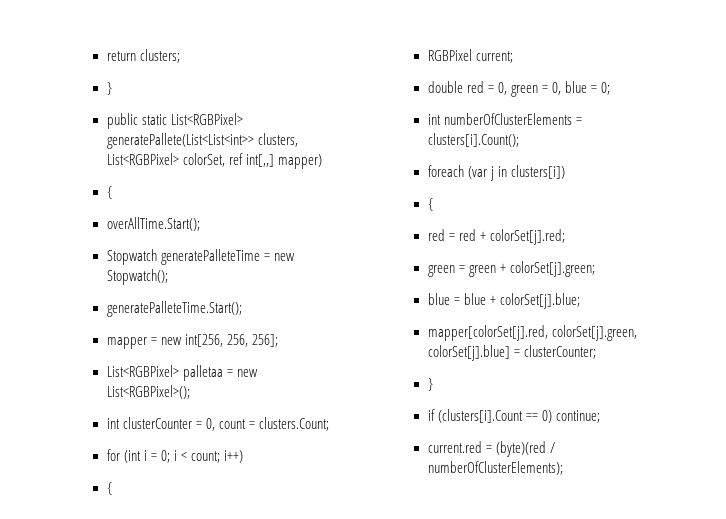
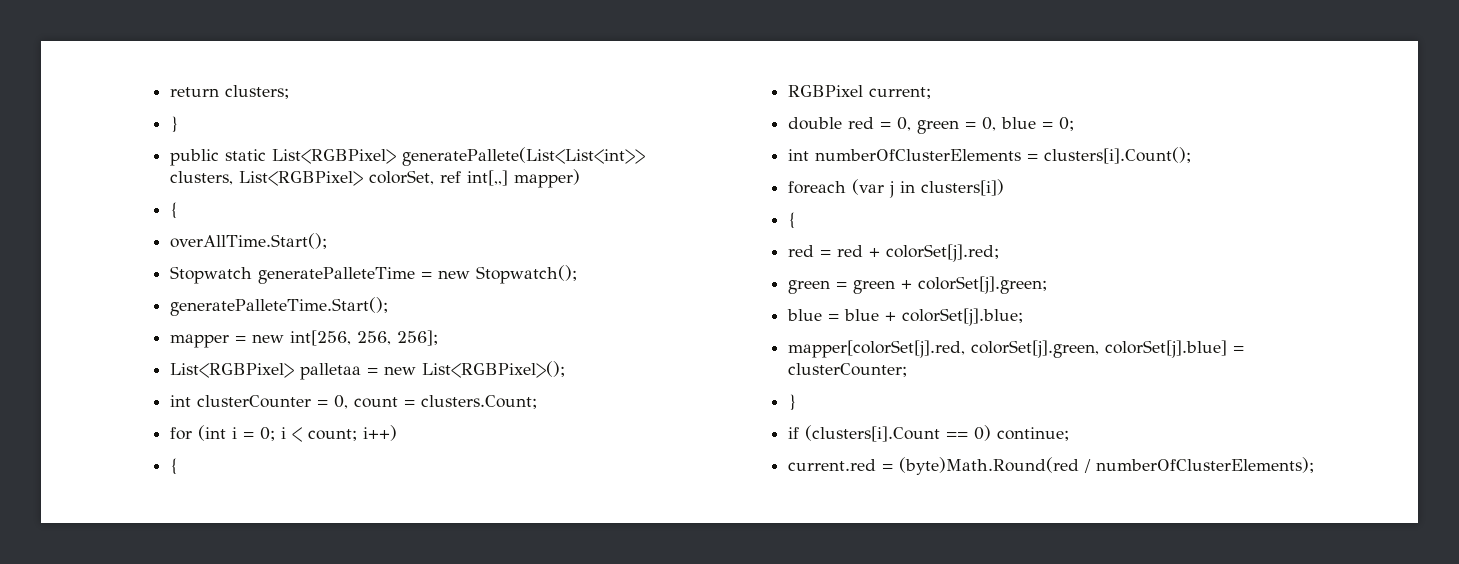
- current.red = (byte)(red / numberOfClusterElements);
+ current.red = (byte)Math.Round(red / numberOfClusterElements);

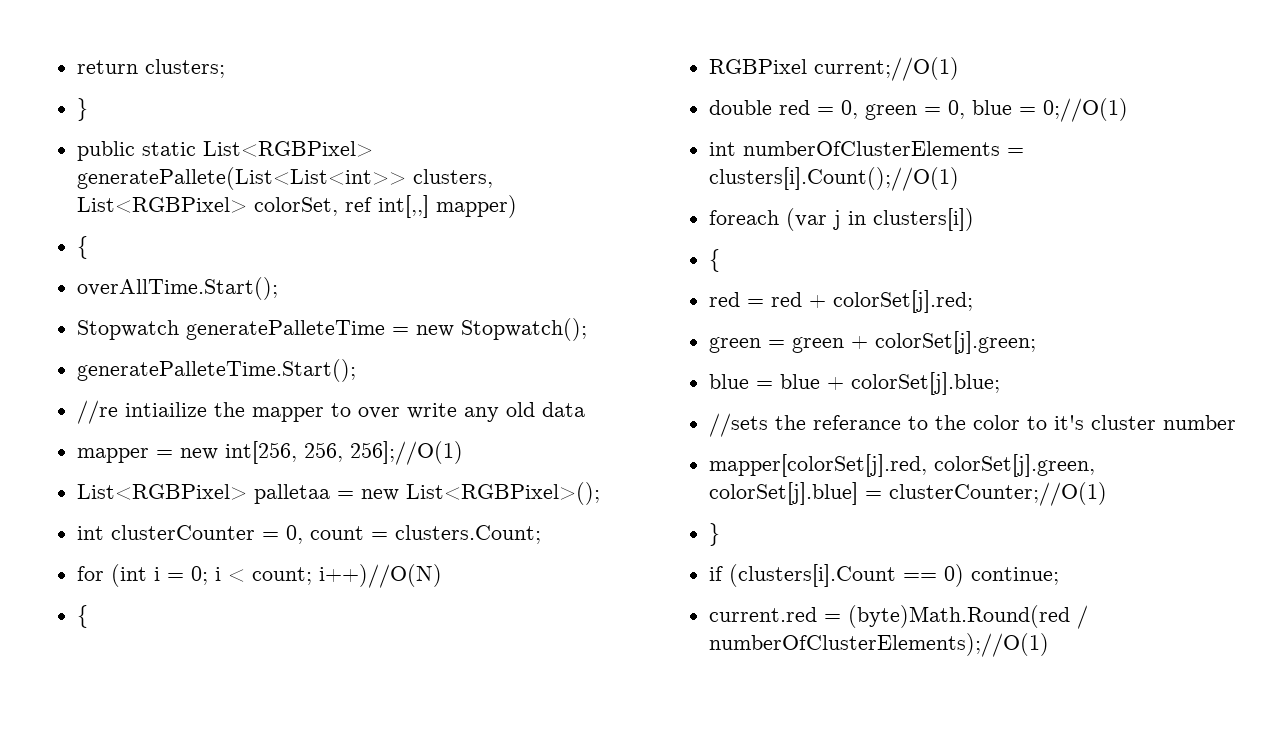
+ //re intiailize the mapper to over write any old data
- mapper = new int[256, 256, 256];
+ mapper = new int[256, 256, 256];//O(1)
- for (int i = 0; i < count; i++)
+ for (int i = 0; i < count; i++)//O(N)
- RGBPixel current;
+ RGBPixel current;//O(1)
- double red = 0, green = 0, blue = 0;
+ double red = 0, green = 0, blue = 0;//O(1)
- int numberOfClusterElements = clusters[i].Count();
+ int numberOfClusterElements = clusters[i].Count();//O(1)
+ //sets the referance to the color to it's cluster number
- mapper[colorSet[j].red, colorSet[j].green, colorSet[j].blue] = clusterCounter;
+ mapper[colorSet[j].red, colorSet[j].green, colorSet[j].blue] = clusterCounter;//O(1)
- current.red = (byte)Math.Round(red / numberOfClusterElements);
+ current.red = (byte)Math.Round(red / numberOfClusterElements);//O(1)

